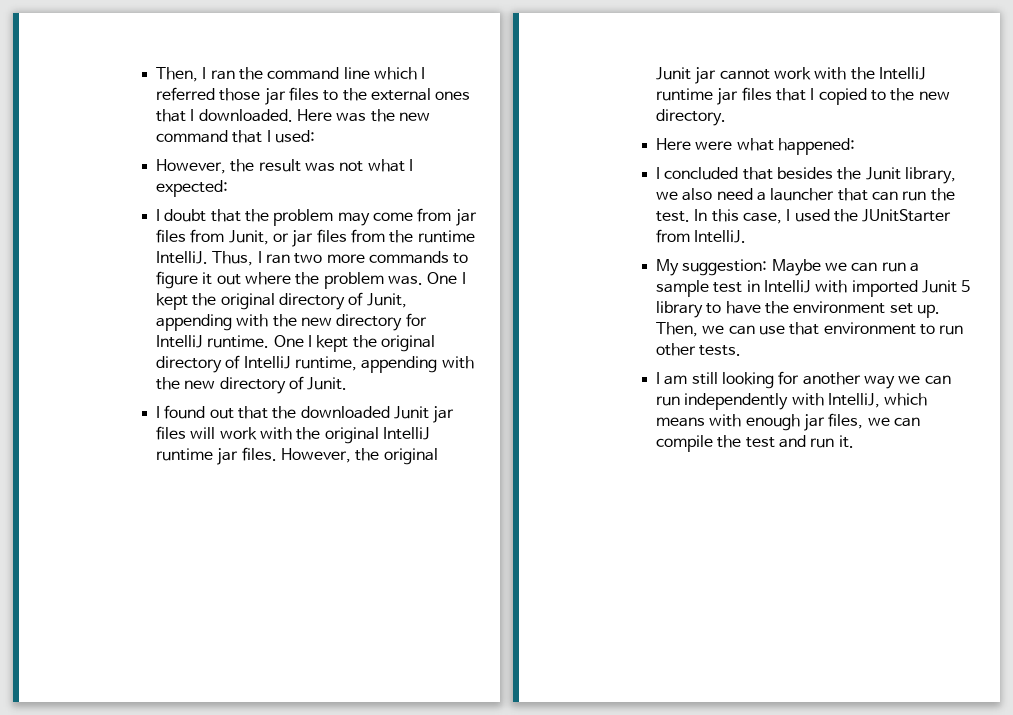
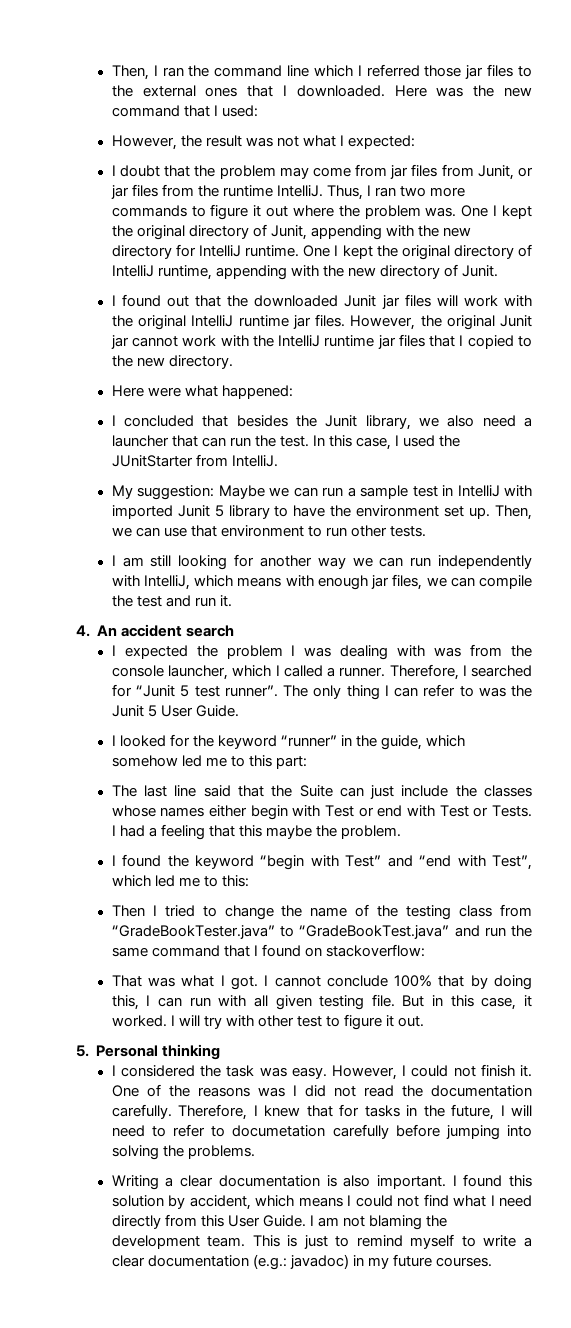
+ 4. An accident search
+ I expected the problem I was dealing with was from the console launcher, which I called a runner. Therefore, I searched for “Junit 5 test runner”. The only thing I can refer to was the Junit 5 User Guide.
+ I looked for the keyword “runner” in the guide, which somehow led me to this part:
+ The last line said that the Suite can just include the classes whose names either begin with Test or end with Test or Tests. I had a feeling that this maybe the problem.
+ I found the keyword “begin with Test” and “end with Test”, which led me to this:
+ Then I tried to change the name of the testing class from “GradeBookTester.java” to “GradeBookTest.java” and run the same command that I found on stackoverflow:
+ That was what I got. I cannot conclude 100% that by doing this, I can run with all given testing file. But in this case, it worked. I will try with other test to figure it out.
+ 5. Personal thinking
+ I considered the task was easy. However, I could not finish it. One of the reasons was I did not read the documentation carefully. Therefore, I knew that for tasks in the future, I will need to refer to documetation carefully before jumping into solving the problems.
+ Writing a clear documentation is also important. I found this solution by accident, which means I could not find what I need directly from this User Guide. I am not blaming the development team. This is just to remind myself to write a clear documentation (e.g.: javadoc) in my future courses.

